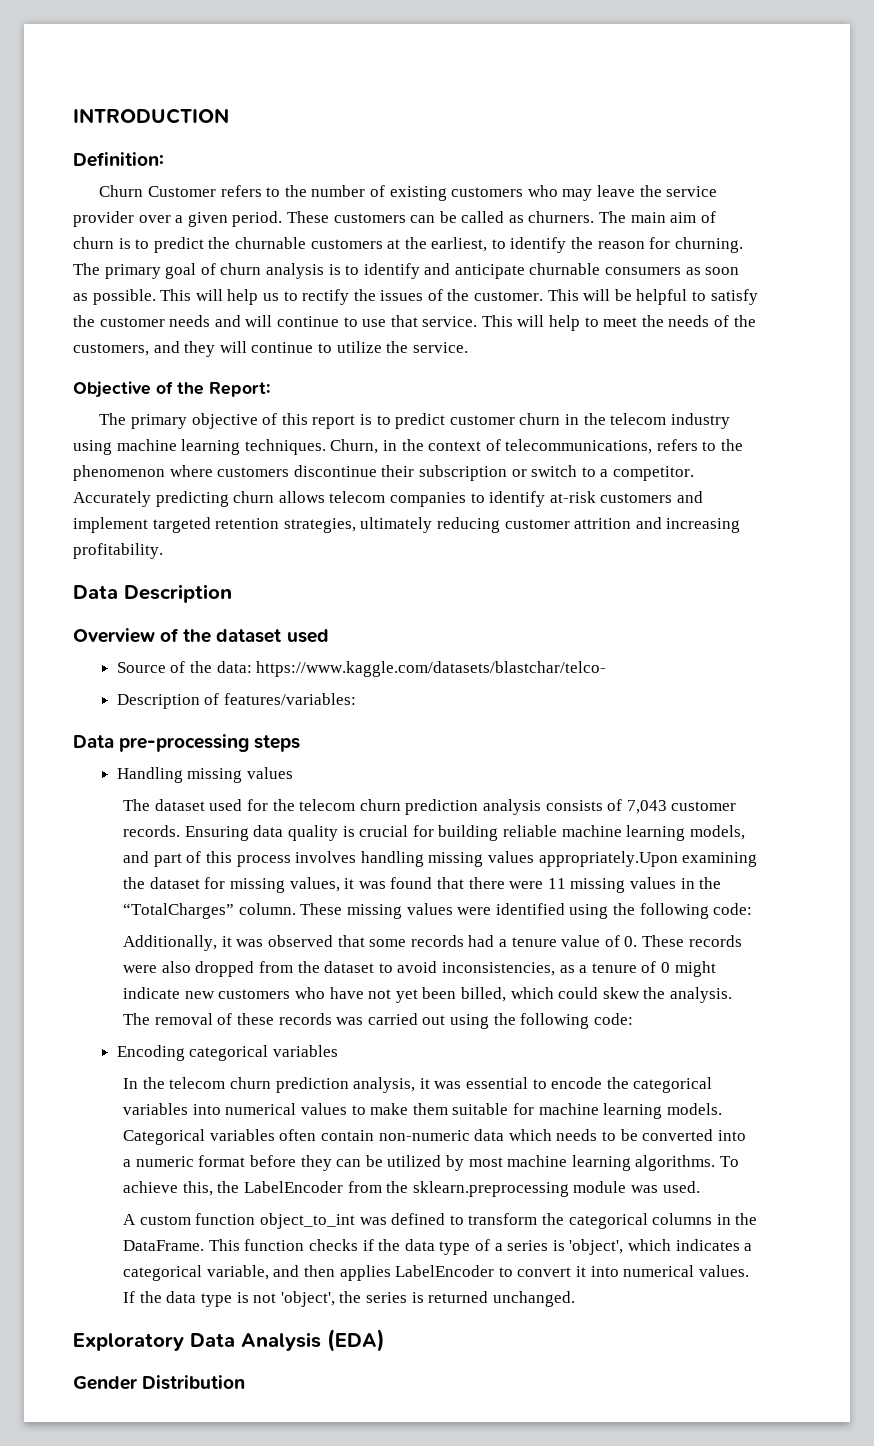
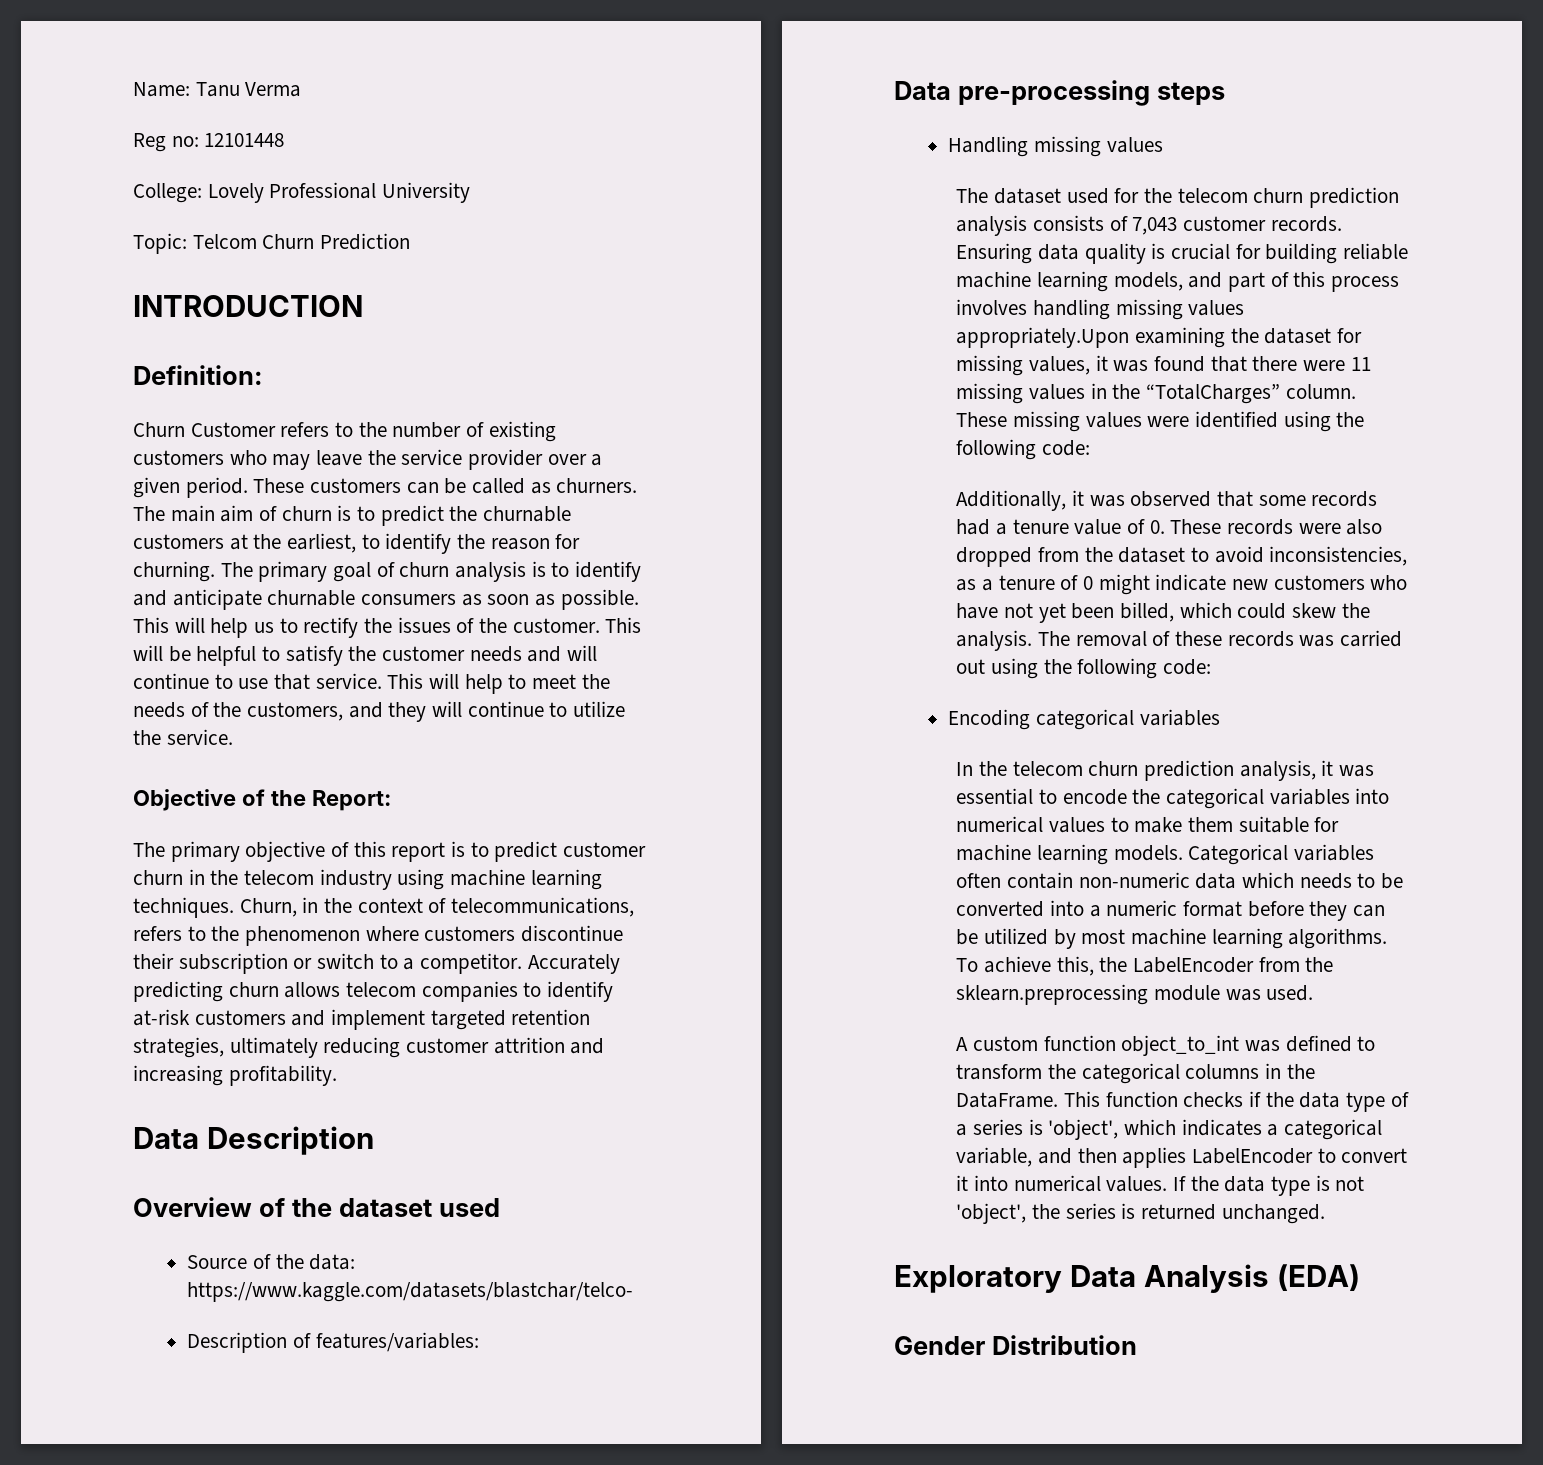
+ Name: Tanu Verma
+ Reg no: 12101448
+ College: Lovely Professional University
+ Topic: Telcom Churn Prediction

